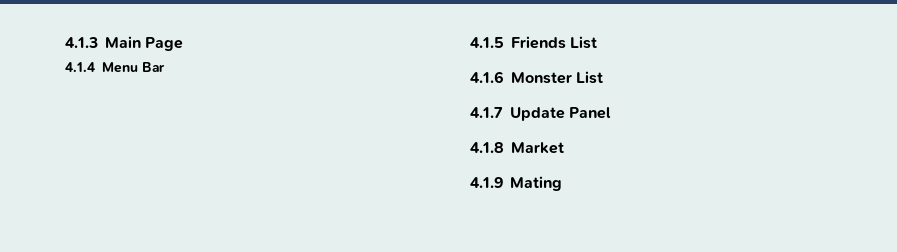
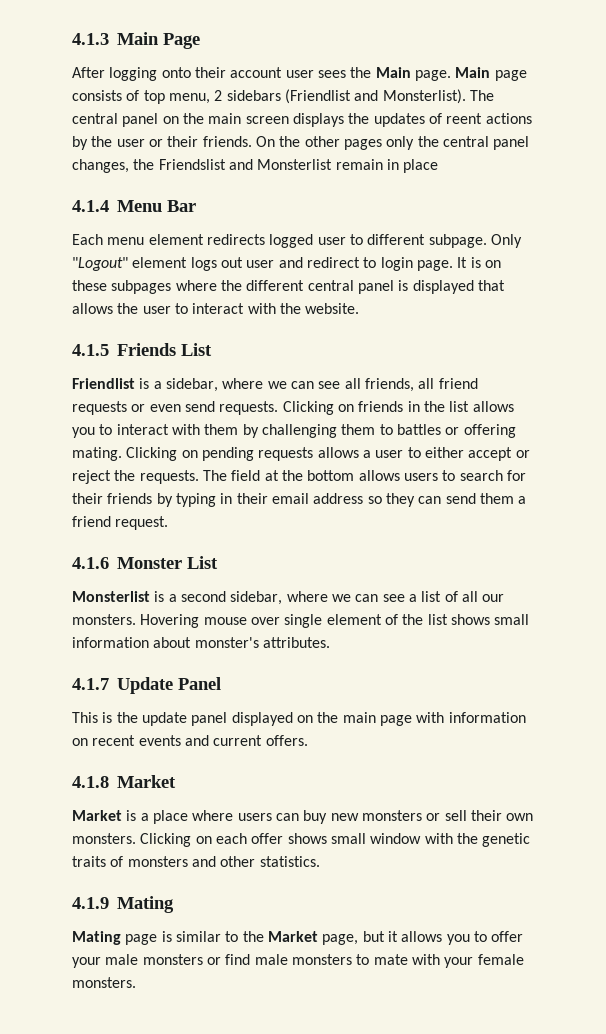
+ After logging onto their account user sees the Main page. Main page consists of top menu, 2 sidebars (Friendlist and Monsterlist). The central panel on the main screen displays the updates of reent actions by the user or their friends. On the other pages only the central panel changes, the Friendslist and Monsterlist remain in place
  4.1.4 Menu Bar
+ Each menu element redirects logged user to different subpage. Only "Logout" element logs out user and redirect to login page. It is on these subpages where the different central panel is displayed that allows the user to interact with the website.
  4.1.5 Friends List
+ Friendlist is a sidebar, where we can see all friends, all friend requests or even send requests. Clicking on friends in the list allows you to interact with them by challenging them to battles or offering mating. Clicking on pending requests allows a user to either accept or reject the requests. The field at the bottom allows users to search for their friends by typing in their email address so they can send them a friend request.
  4.1.6 Monster List
+ Monsterlist is a second sidebar, where we can see a list of all our monsters. Hovering mouse over single element of the list shows small information about monster's attributes.
  4.1.7 Update Panel
+ This is the update panel displayed on the main page with information on recent events and current offers.
  4.1.8 Market
+ Market is a place where users can buy new monsters or sell their own monsters. Clicking on each offer shows small window with the genetic traits of monsters and other statistics.
  4.1.9 Mating
+ Mating page is similar to the Market page, but it allows you to offer your male monsters or find male monsters to mate with your female monsters.

